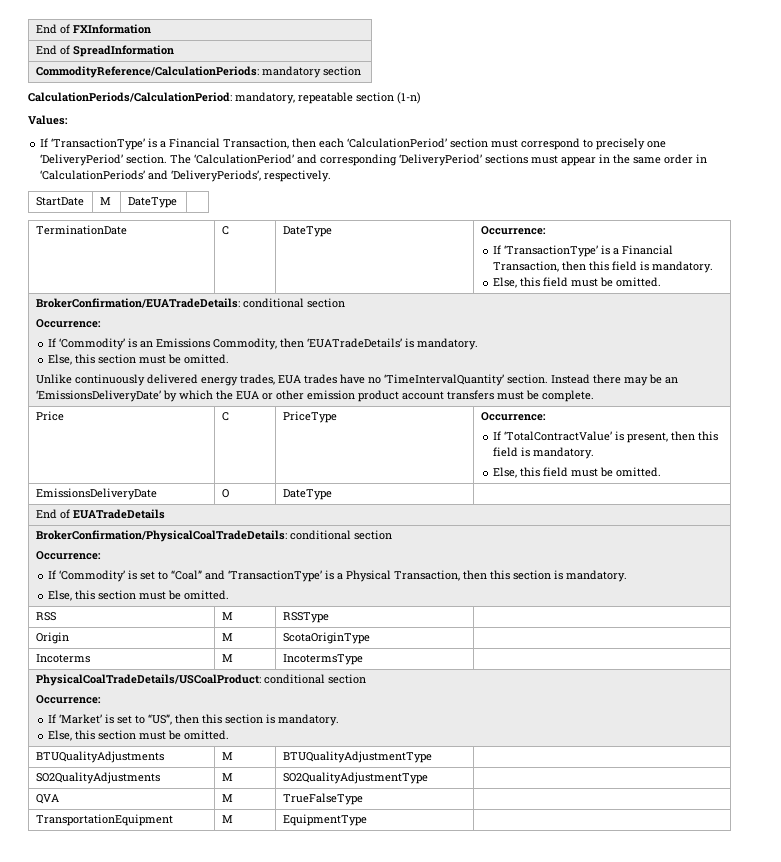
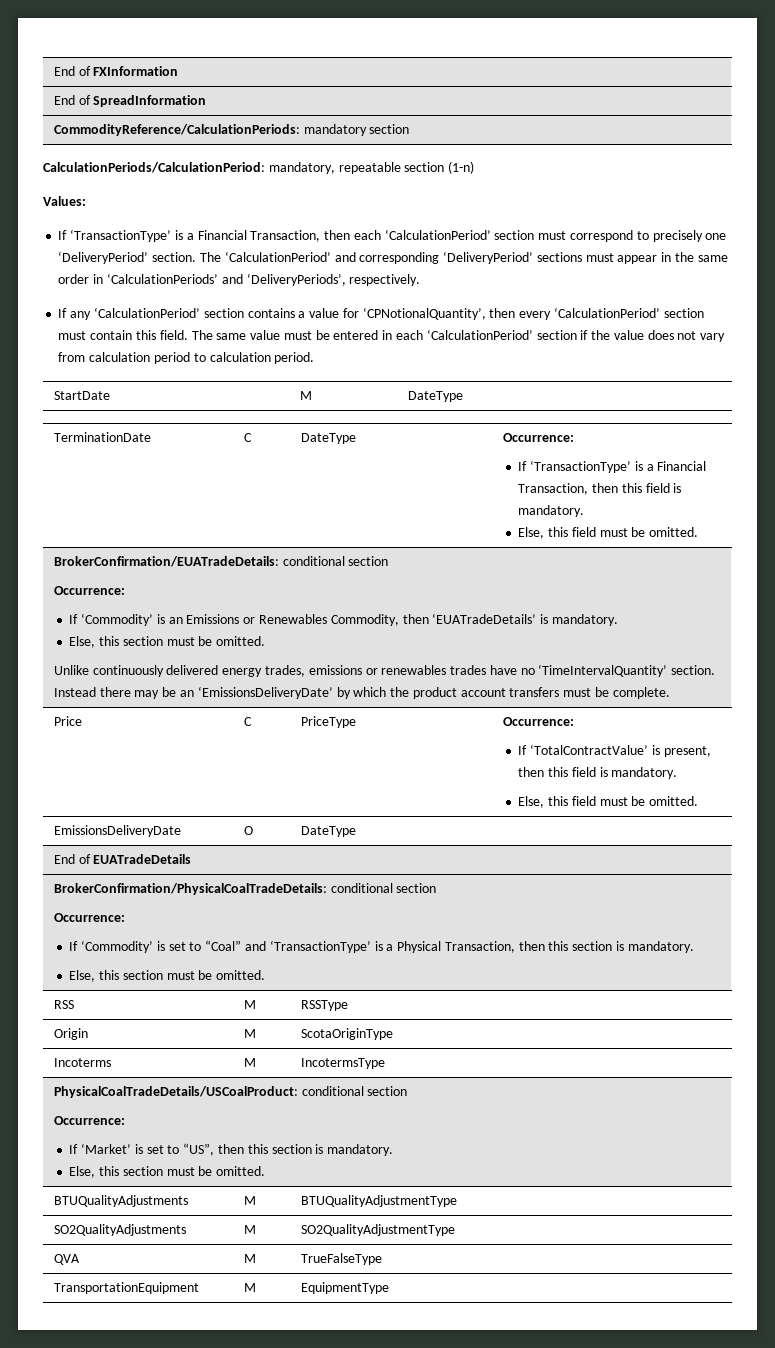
+ If any ‘CalculationPeriod’ section contains a value for ‘CPNotionalQuantity’, then every ‘CalculationPeriod’ section must contain this field. The same value must be entered in each ‘CalculationPeriod’ section if the value does not vary from calculation period to calculation period.
- If ‘Commodity’ is an Emissions Commodity, then ‘EUATradeDetails’ is mandatory.
+ If ‘Commodity’ is an Emissions or Renewables Commodity, then ‘EUATradeDetails’ is mandatory.
- Unlike continuously delivered energy trades, EUA trades have no ‘TimeIntervalQuantity’ section.
+ Unlike continuously delivered energy trades, emissions or renewables trades have no ‘TimeIntervalQuantity’ section.
- Instead there may be an ‘EmissionsDeliveryDate’ by which the EUA or other emission product account transfers must be complete.
+ Instead there may be an ‘EmissionsDeliveryDate’ by which the product account transfers must be complete.

